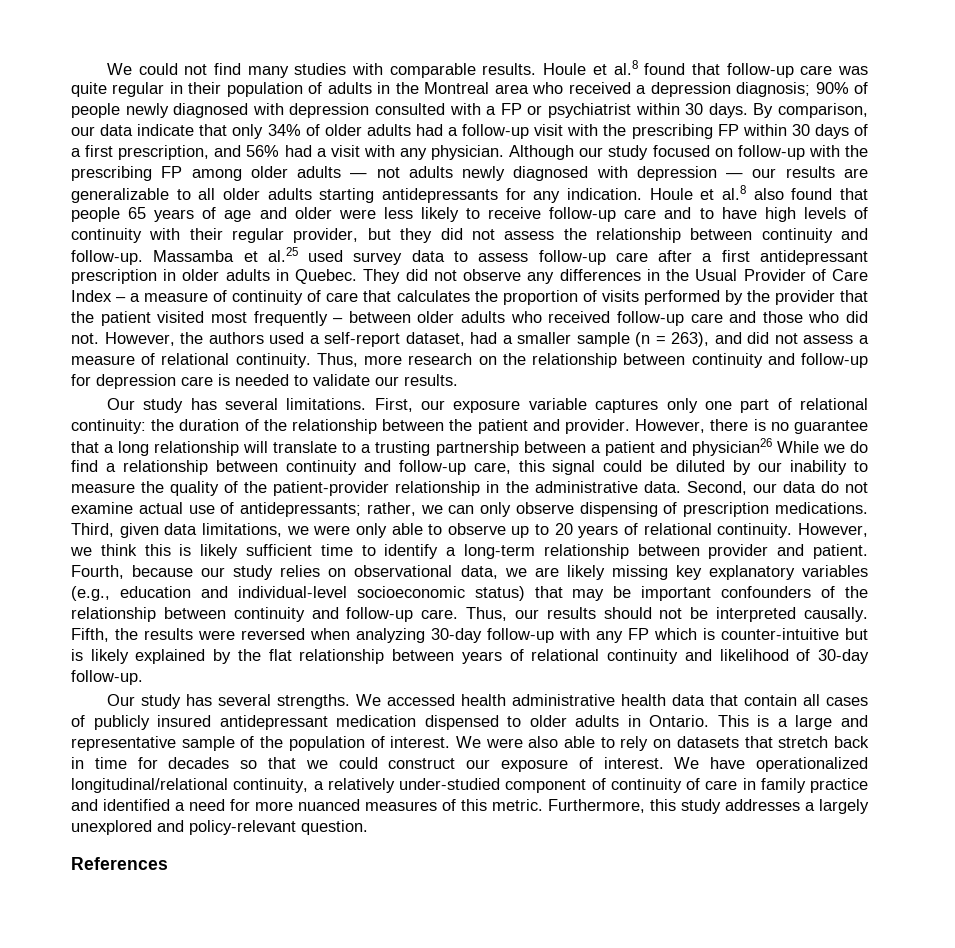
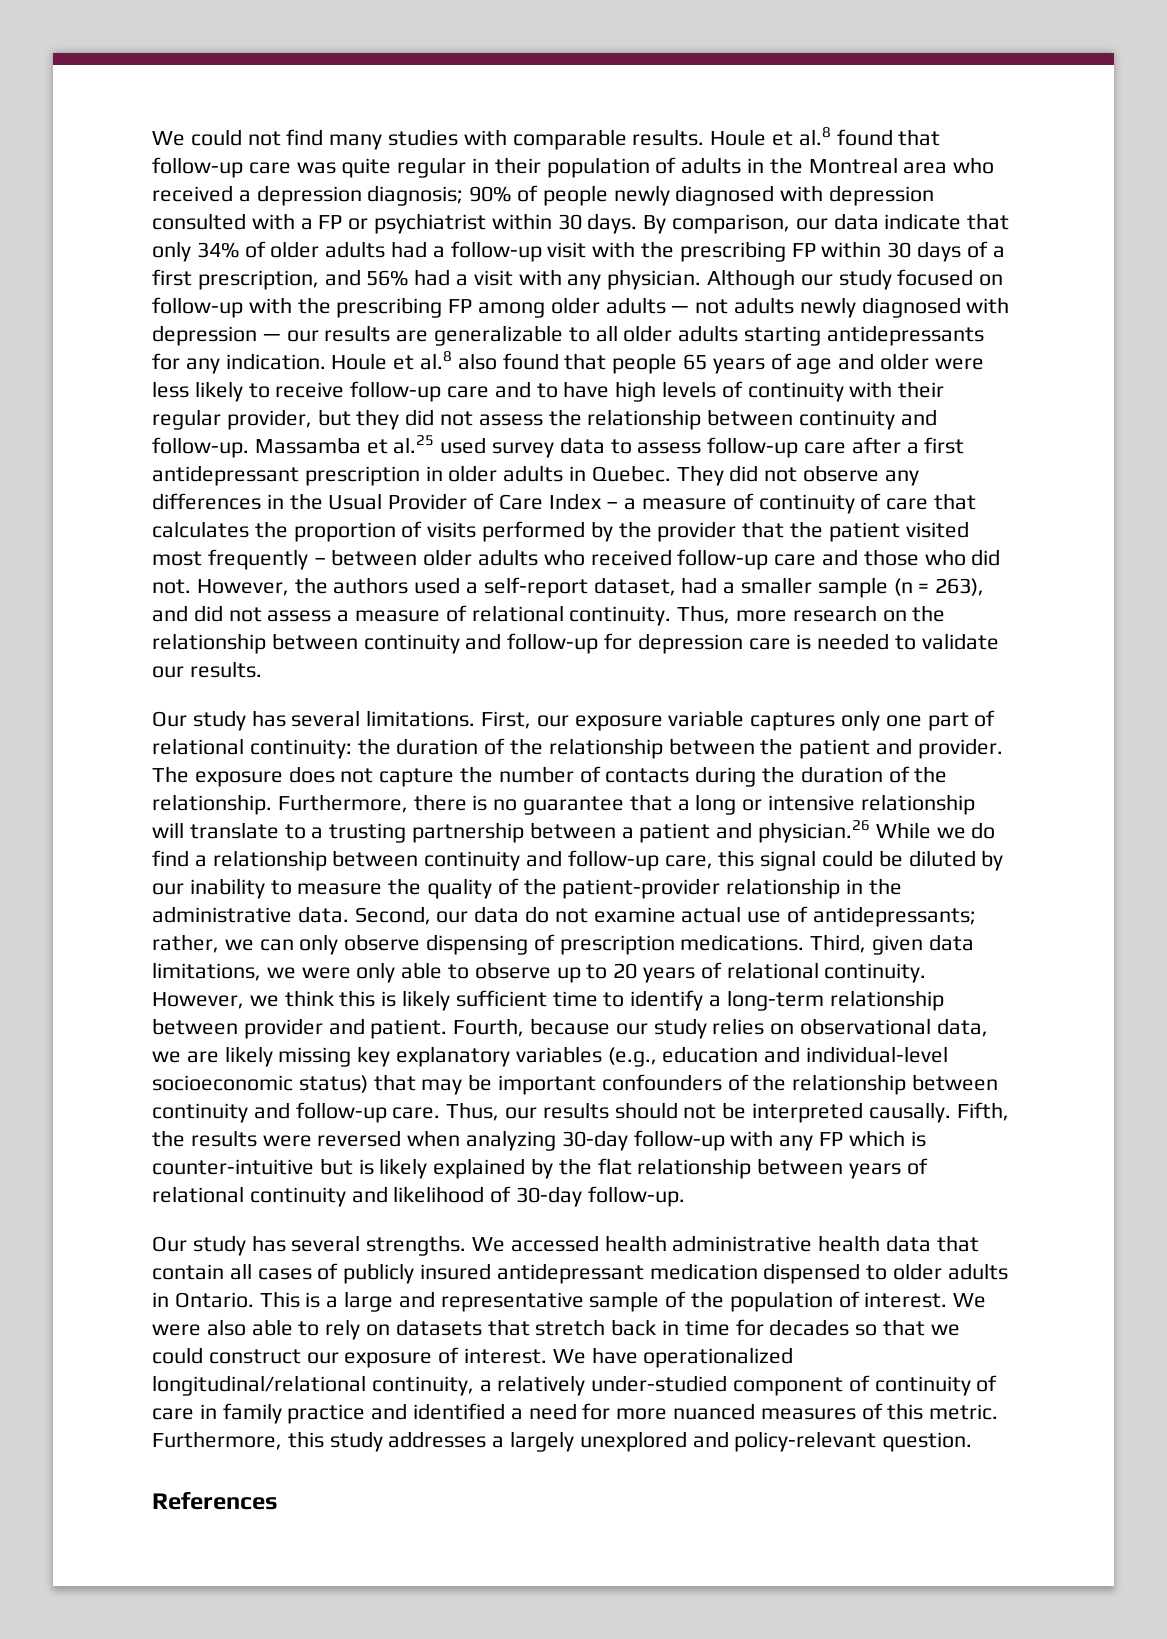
- However, there is no guarantee that a long relationship will translate to a trusting partnership between a patient and physician26 While we do find a relationship between continuity and follow-up care, this signal could be diluted by our inability to measure the quality of the patient-provider relationship in the administrative data.
+ The exposure does not capture the number of contacts during the duration of the relationship. Furthermore, there is no guarantee that a long or intensive relationship will translate to a trusting partnership between a patient and physician.26 While we do find a relationship between continuity and follow-up care, this signal could be diluted by our inability to measure the quality of the patient-provider relationship in the administrative data.

